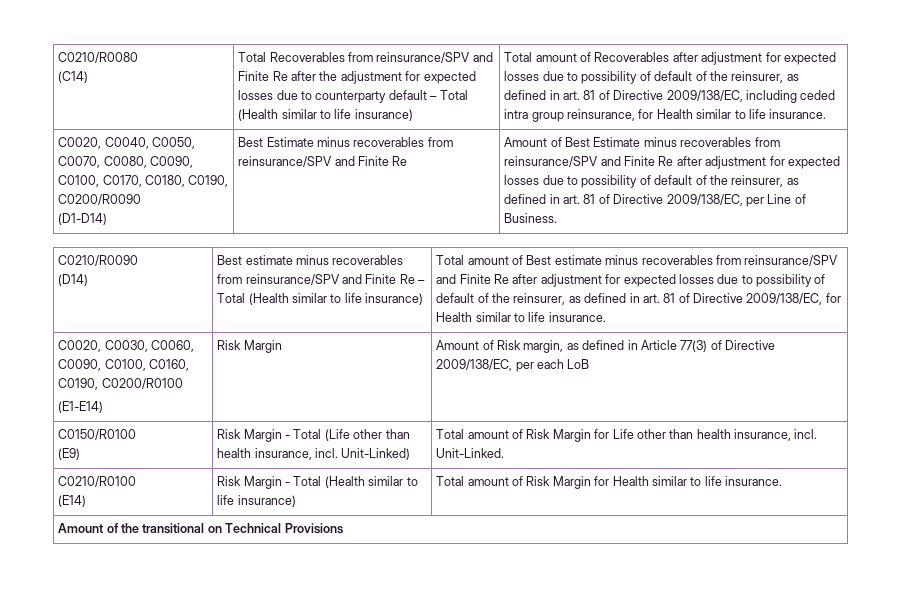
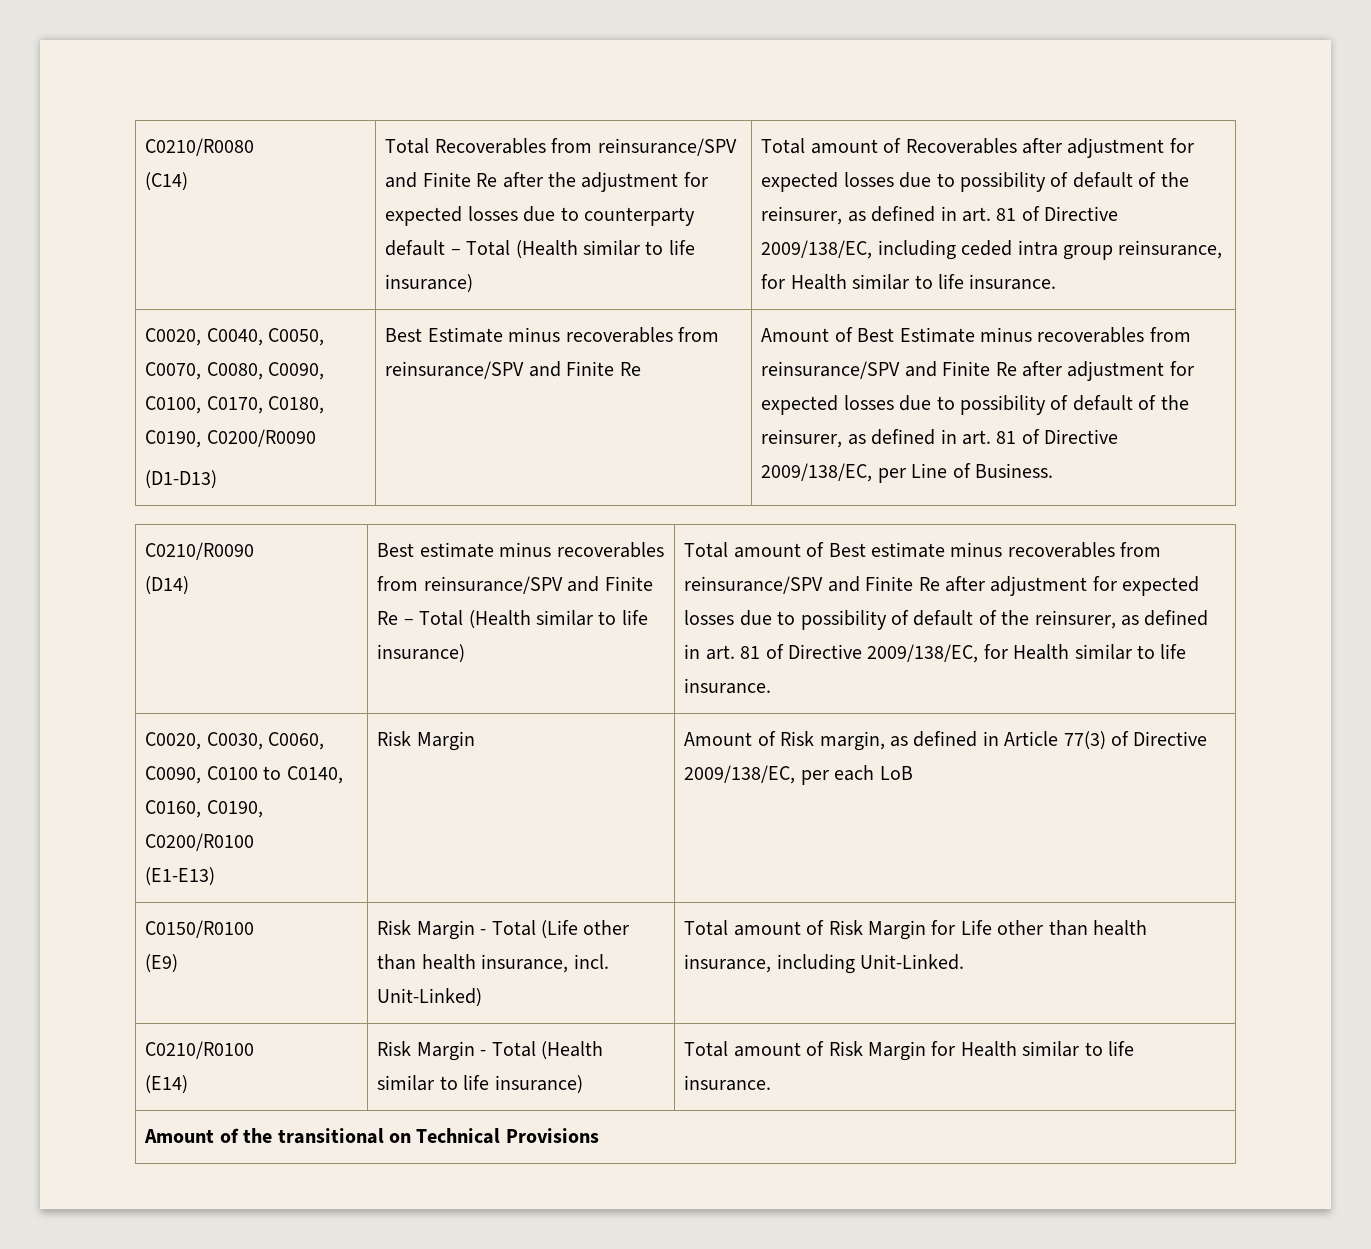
- (D1-D14)
+ (D1-D13)
- C0020, C0030, C0060, C0090, C0100, C0160, C0190, C0200/R0100
- (E1-E14) | Risk Margin | Amount of Risk margin, as defined in Article 77(3) of Directive 2009/138/EC, per each LoB
+ C0020, C0030, C0060, C0090, C0100 to C0140, C0160, C0190, C0200/R0100
+ (E1-E13) | Risk Margin | Amount of Risk margin, as defined in Article 77(3) of Directive 2009/138/EC, per each LoB
  C0150/R0100
- (E9) | Risk Margin - Total (Life other than health insurance, incl. Unit-Linked) | Total amount of Risk Margin for Life other than health insurance, incl. Unit-Linked.
+ (E9) | Risk Margin - Total (Life other than health insurance, incl. Unit-Linked) | Total amount of Risk Margin for Life other than health insurance, including Unit-Linked.

